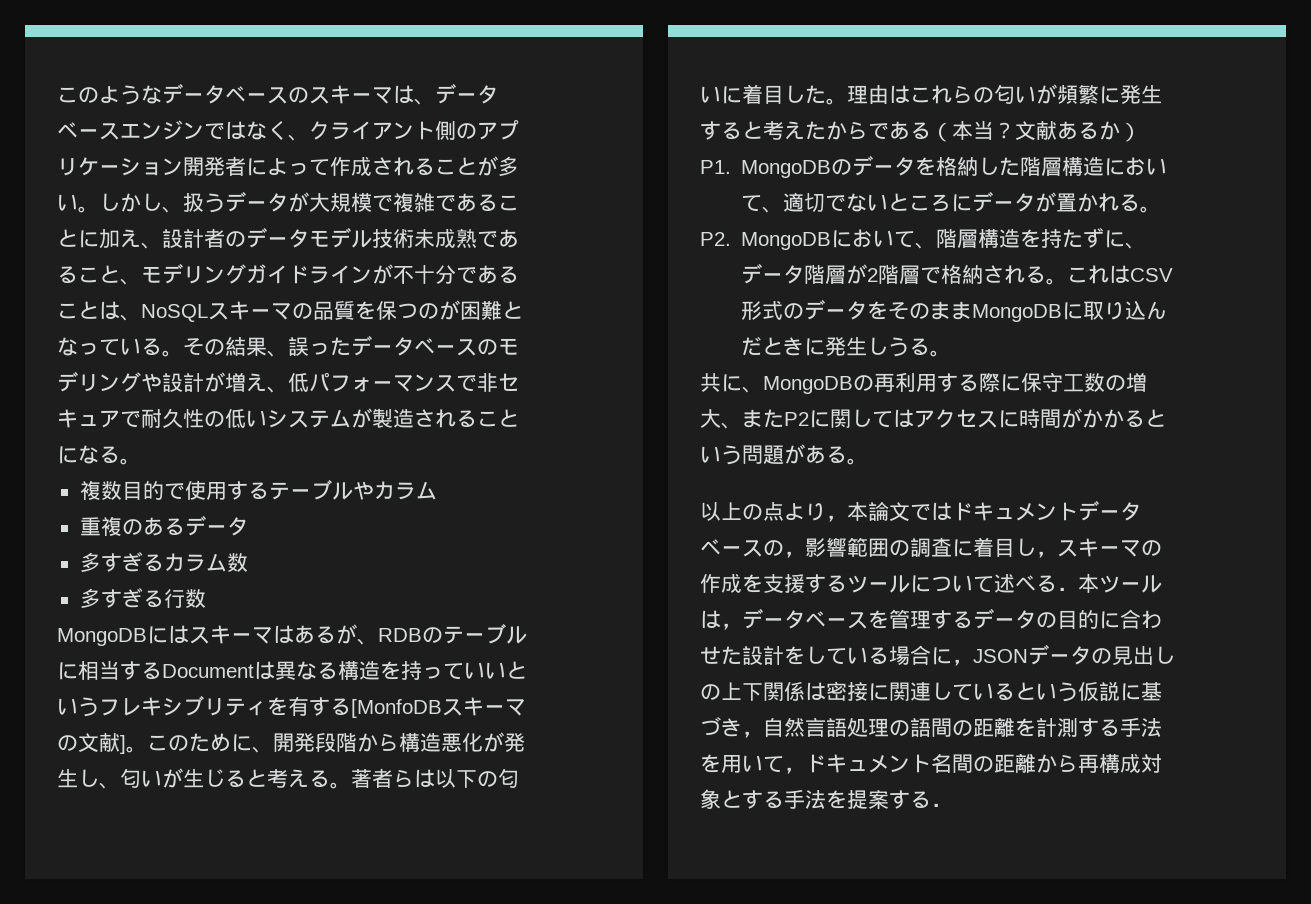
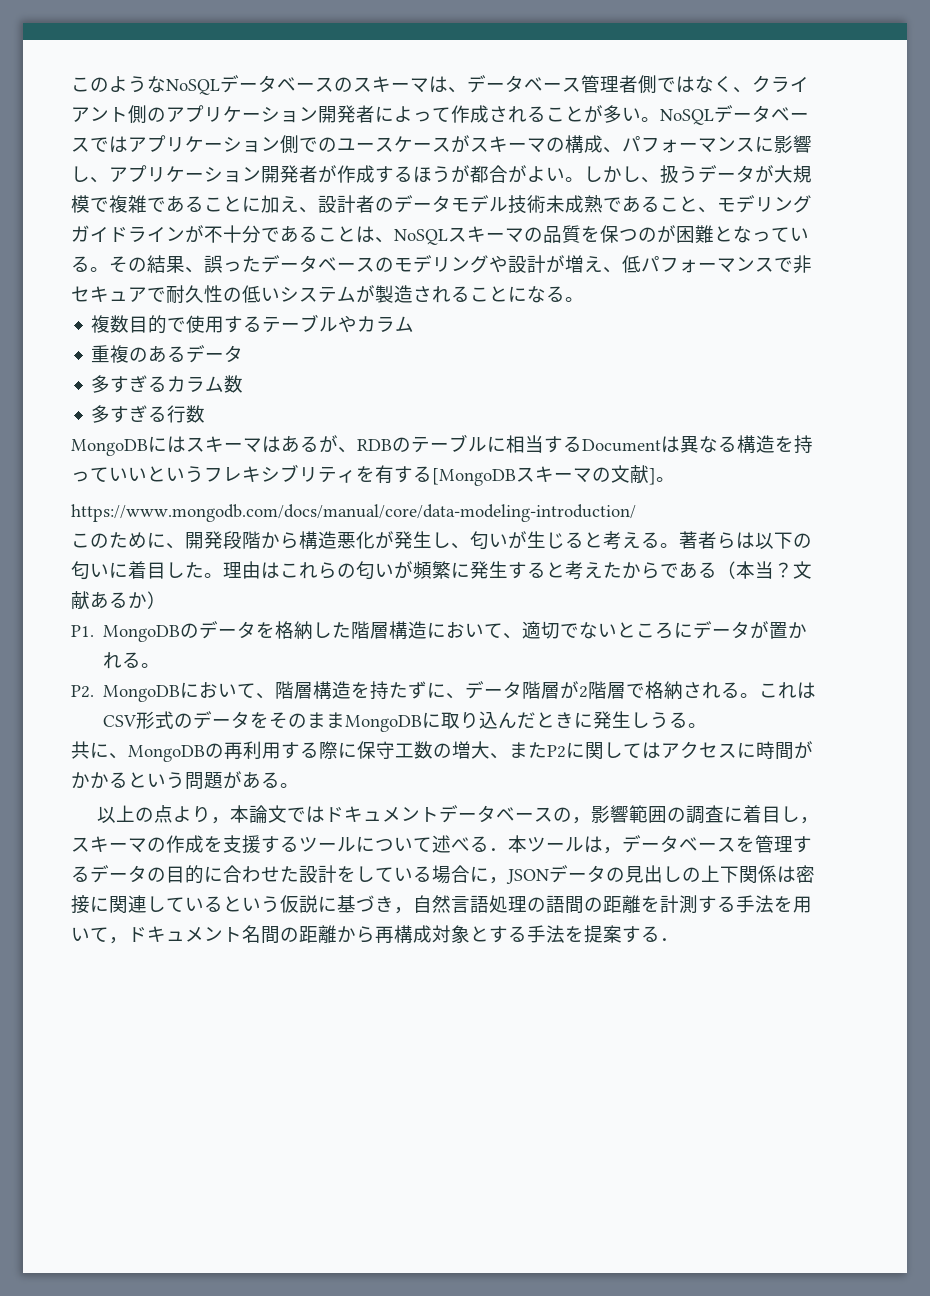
- このようなデータベースのスキーマは、データベースエンジンではなく、クライアント側のアプリケーション開発者によって作成されることが多い。
+ このようなNoSQLデータベースのスキーマは、データベース管理者側ではなく、クライアント側のアプリケーション開発者によって作成されることが多い。
+ NoSQLデータベースではアプリケーション側でのユースケースがスキーマの構成、パフォーマンスに影響し、アプリケーション開発者が作成するほうが都合がよい。
- MongoDBにはスキーマはあるが、RDBのテーブルに相当するDocumentは異なる構造を持っていいというフレキシブリティを有する[MonfoDBスキーマの文献]。このために、開発段階から構造悪化が発生し、匂いが生じると考える。
+ MongoDBにはスキーマはあるが、RDBのテーブルに相当するDocumentは異なる構造を持っていいというフレキシブリティを有する[MongoDBスキーマの文献]。
+ https://www.mongodb.com/docs/manual/core/data-modeling-introduction/
+ このために、開発段階から構造悪化が発生し、匂いが生じると考える。

